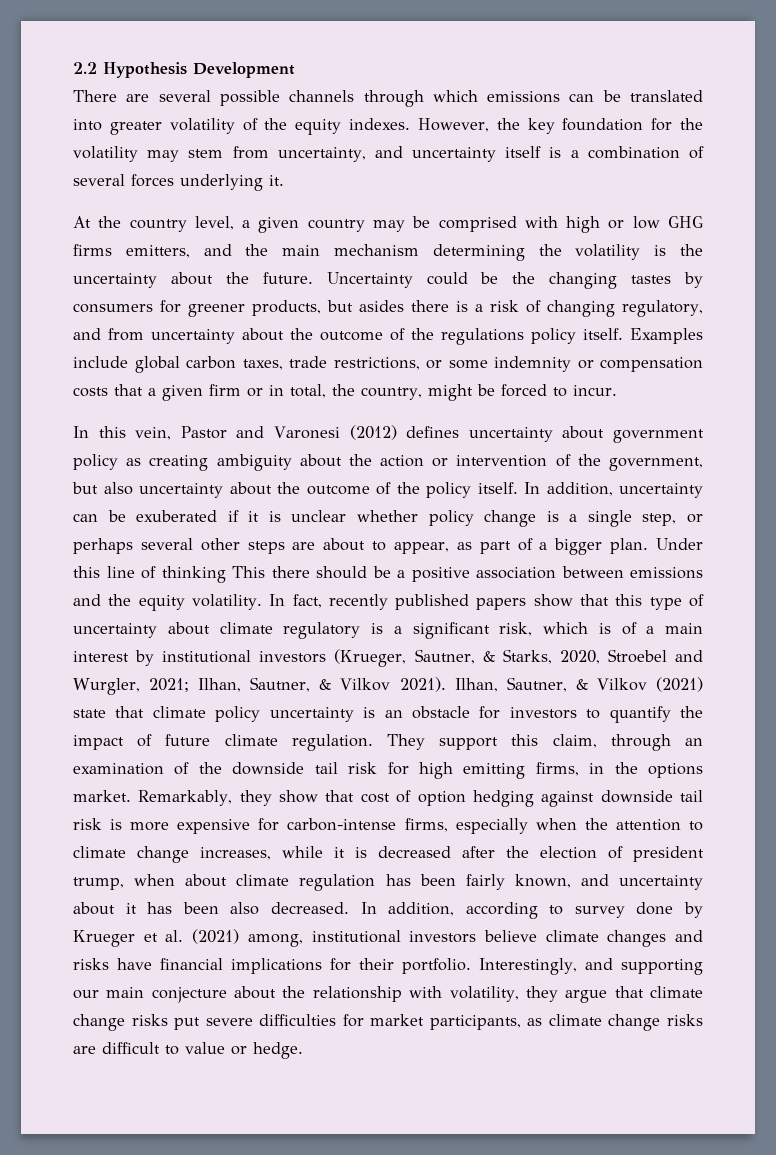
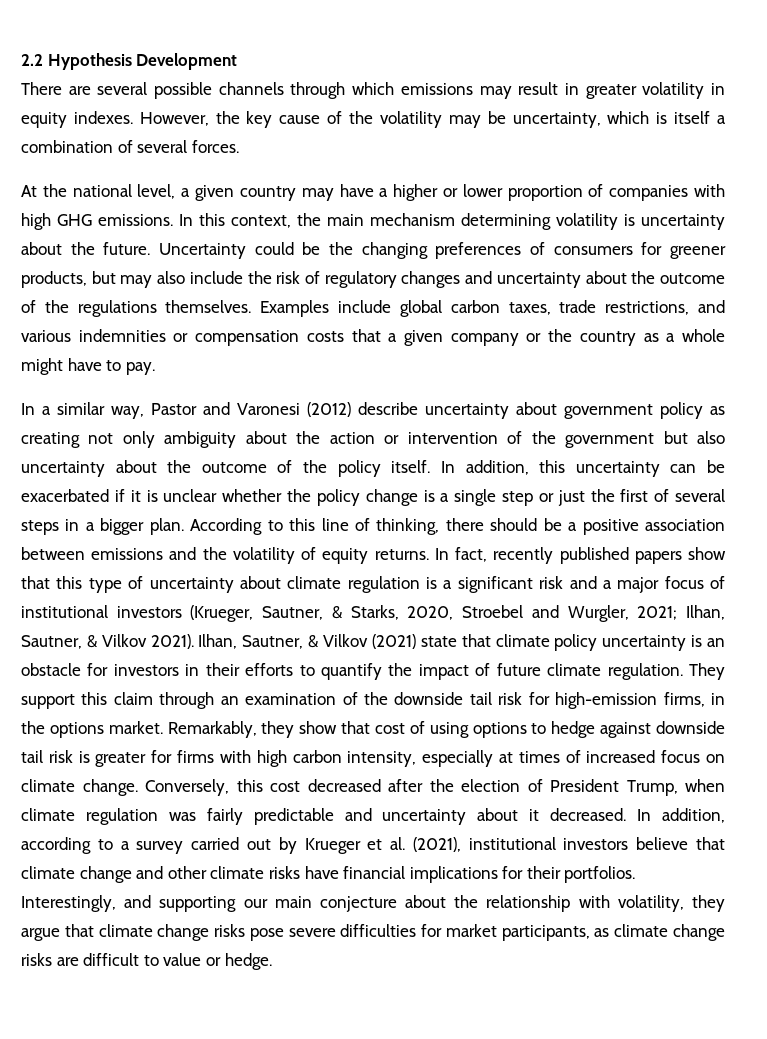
- There are several possible channels through which emissions can be translated into greater volatility of the equity indexes.
+ There are several possible channels through which emissions may result in greater volatility in equity indexes.
- However, the key foundation for the volatility may stem from uncertainty, and uncertainty itself is a combination of several forces underlying it.
+ However, the key cause of the volatility may be uncertainty, which is itself a combination of several forces.
- At the country level, a given country may be comprised with high or low GHG firms emitters, and the main mechanism determining the volatility is the uncertainty about the future.
+ At the national level, a given country may have a higher or lower proportion of companies with high GHG emissions. In this context, the main mechanism determining volatility is uncertainty about the future.
- Uncertainty could be the changing tastes by consumers for greener products, but asides there is a risk of changing regulatory, and from uncertainty about the outcome of the regulations policy itself.
+ Uncertainty could be the changing preferences of consumers for greener products, but may also include the risk of regulatory changes and uncertainty about the outcome of the regulations themselves.
- Examples include global carbon taxes, trade restrictions, or some indemnity or compensation costs that a given firm or in total, the country, might be forced to incur.
- In this vein, Pastor and Varonesi (2012) defines uncertainty about government policy as creating ambiguity about the action or intervention of the government, but also uncertainty about the outcome of the policy itself.
+ Examples include global carbon taxes, trade restrictions, and various indemnities or compensation costs that a given company or the country as a whole might have to pay.
+ In a similar way, Pastor and Varonesi (2012) describe uncertainty about government policy as creating not only ambiguity about the action or intervention of the government but also uncertainty about the outcome of the policy itself.
- In addition, uncertainty can be exuberated if it is unclear whether policy change is a single step, or perhaps several other steps are about to appear, as part of a bigger plan.
+ In addition, this uncertainty can be exacerbated if it is unclear whether the policy change is a single step or just the first of several steps in a bigger plan.
- Under this line of thinking This there should be a positive association between emissions and the equity volatility.
+ According to this line of thinking, there should be a positive association between emissions and the volatility of equity returns.
- In fact, recently published papers show that this type of uncertainty about climate regulatory is a significant risk, which is of a main interest by institutional investors (Krueger, Sautner, & Starks, 2020, Stroebel and Wurgler, 2021; Ilhan, Sautner, & Vilkov 2021).
+ In fact, recently published papers show that this type of uncertainty about climate regulation is a significant risk and a major focus of institutional investors (Krueger, Sautner, & Starks, 2020, Stroebel and Wurgler, 2021; Ilhan, Sautner, & Vilkov 2021).
- Ilhan, Sautner, & Vilkov (2021) state that climate policy uncertainty is an obstacle for investors to quantify the impact of future climate regulation.
+ Ilhan, Sautner, & Vilkov (2021) state that climate policy uncertainty is an obstacle for investors in their efforts to quantify the impact of future climate regulation.
- They support this claim, through an examination of the downside tail risk for high emitting firms, in the options market.
+ They support this claim through an examination of the downside tail risk for high-emission firms, in the options market.
- Remarkably, they show that cost of option hedging against downside tail risk is more expensive for carbon-intense firms, especially when the attention to climate change increases, while it is decreased after the election of president trump, when about climate regulation has been fairly known, and uncertainty about it has been also decreased.
+ Remarkably, they show that cost of using options to hedge against downside tail risk is greater for firms with high carbon intensity, especially at times of increased focus on climate change. Conversely, this cost decreased after the election of President Trump, when climate regulation was fairly predictable and uncertainty about it decreased.
- In addition, according to survey done by Krueger et al. (2021) among, institutional investors believe climate changes and risks have financial implications for their portfolio.
+ In addition, according to a survey carried out by Krueger et al. (2021), institutional investors believe that climate change and other climate risks have financial implications for their portfolios.
- Interestingly, and supporting our main conjecture about the relationship with volatility, they argue that climate change risks put severe difficulties for market participants, as climate change risks are difficult to value or hedge.
+ Interestingly, and supporting our main conjecture about the relationship with volatility, they argue that climate change risks pose severe difficulties for market participants, as climate change risks are difficult to value or hedge.

